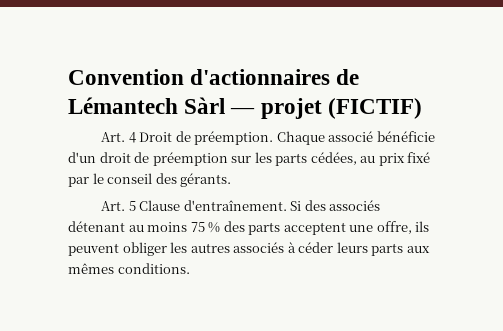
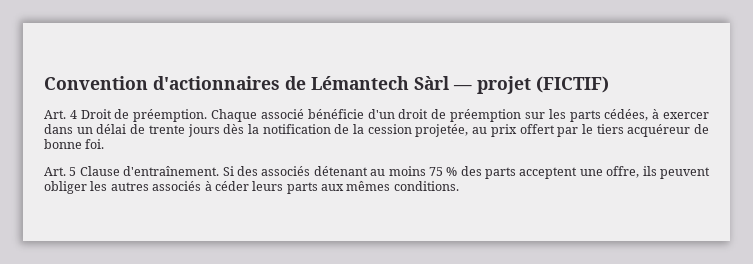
- Chaque associé bénéficie d'un droit de préemption sur les parts cédées, au prix fixé par le conseil des gérants.
+ Chaque associé bénéficie d'un droit de préemption sur les parts cédées, à exercer dans un délai de trente jours dès la notification de la cession projetée, au prix offert par le tiers acquéreur de bonne foi.

